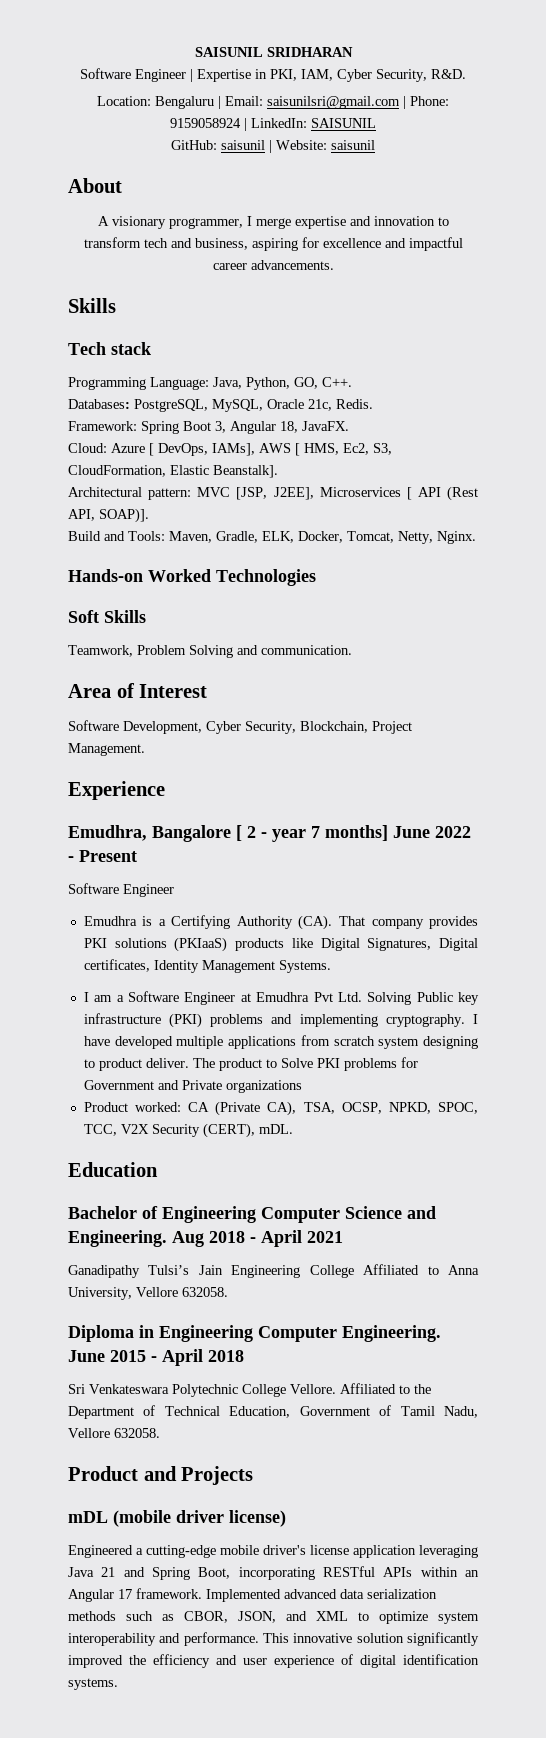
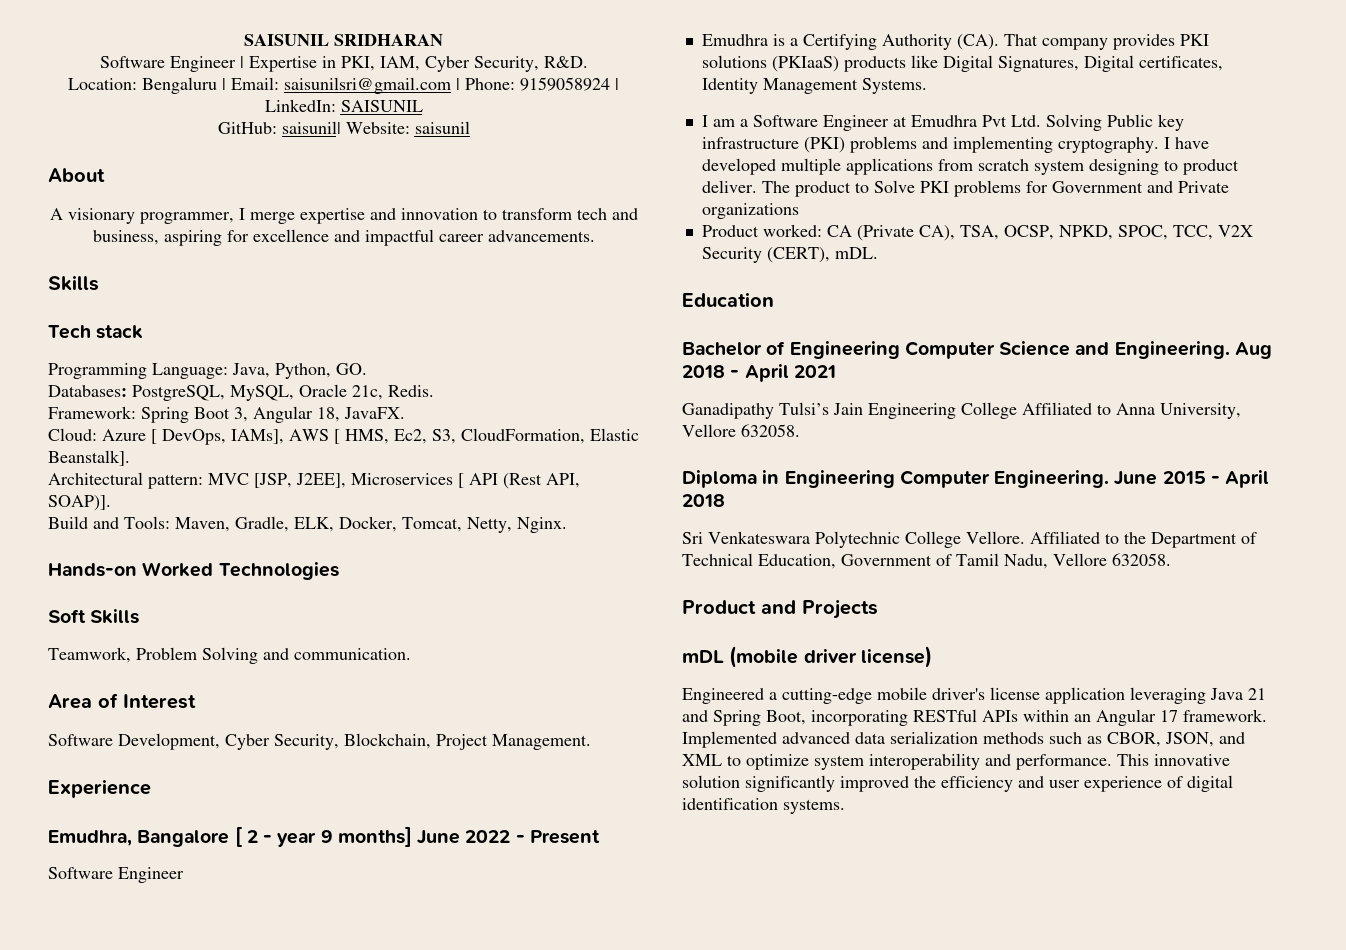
- GitHub: saisunil | Website: saisunil
+ GitHub: saisunil| Website: saisunil
- Programming Language: Java, Python, GO, C++.
+ Programming Language: Java, Python, GO.
- Emudhra, Bangalore [ 2 - year 7 months] June 2022 - Present
+ Emudhra, Bangalore [ 2 - year 9 months] June 2022 - Present

